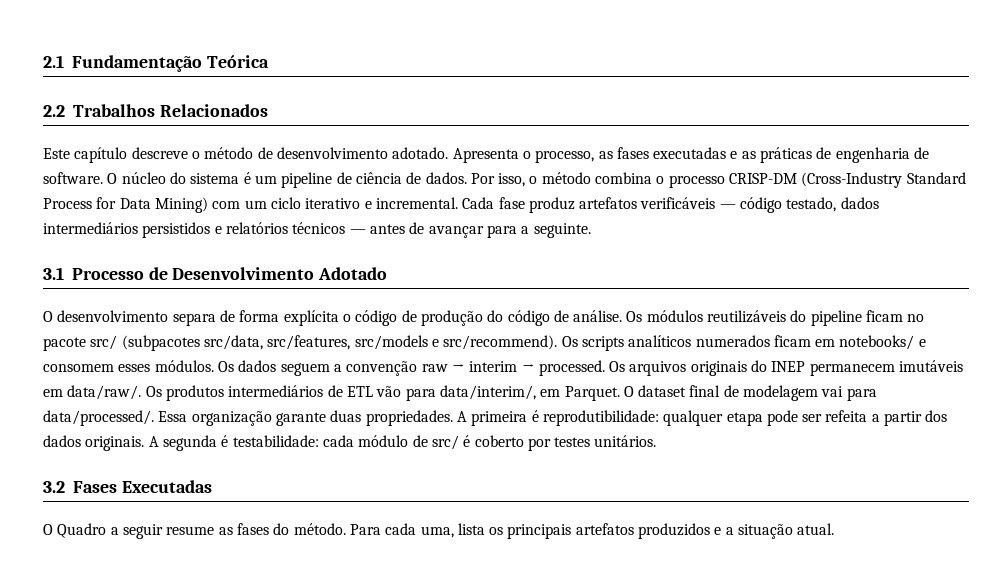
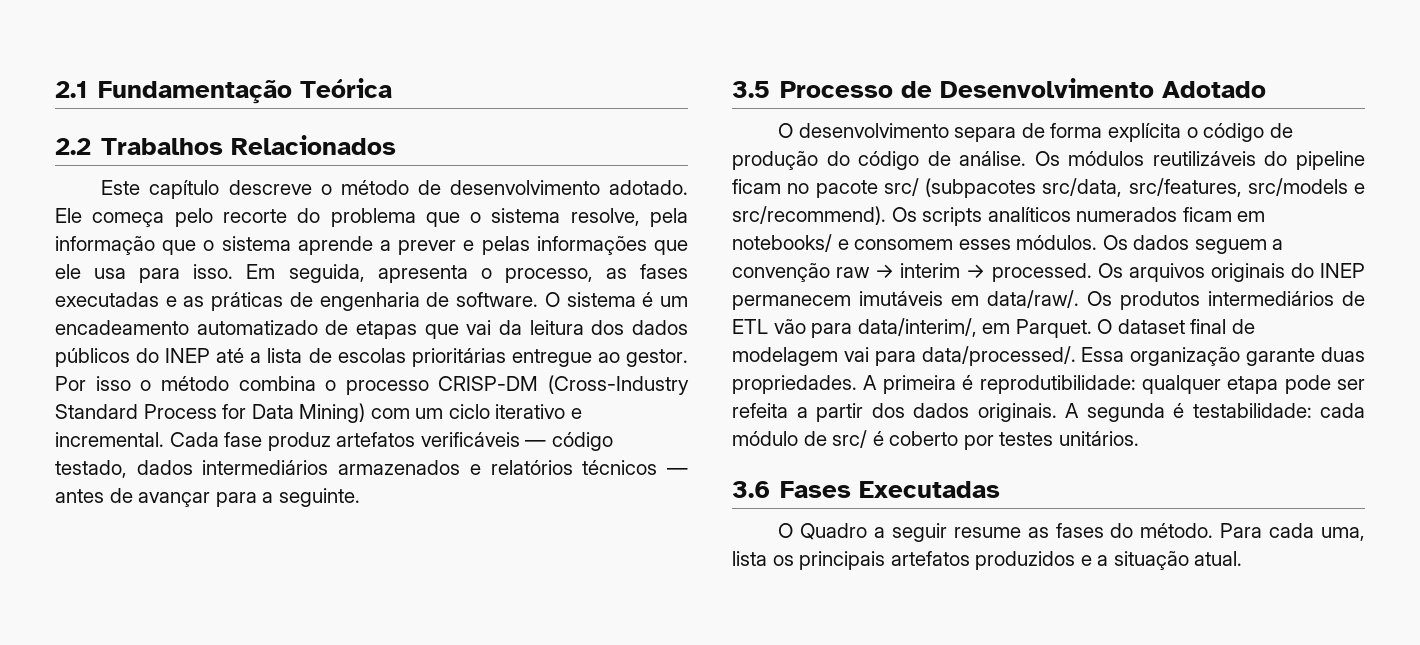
- Apresenta o processo, as fases executadas e as práticas de engenharia de software.
+ Ele começa pelo recorte do problema que o sistema resolve, pela informação que o sistema aprende a prever e pelas informações que ele usa para isso. Em seguida, apresenta o processo, as fases executadas e as práticas de engenharia de software.
- O núcleo do sistema é um pipeline de ciência de dados. Por isso, o método combina o processo CRISP-DM (Cross-Industry Standard Process for Data Mining) com um ciclo iterativo e incremental.
+ O sistema é um encadeamento automatizado de etapas que vai da leitura dos dados públicos do INEP até a lista de escolas prioritárias entregue ao gestor. Por isso o método combina o processo CRISP-DM (Cross-Industry Standard Process for Data Mining) com um ciclo iterativo e incremental.
- Cada fase produz artefatos verificáveis — código testado, dados intermediários persistidos e relatórios técnicos — antes de avançar para a seguinte.
+ Cada fase produz artefatos verificáveis — código testado, dados intermediários armazenados e relatórios técnicos — antes de avançar para a seguinte.
- 3.1 Processo de Desenvolvimento Adotado
+ 3.5 Processo de Desenvolvimento Adotado
- 3.2 Fases Executadas
+ 3.6 Fases Executadas

